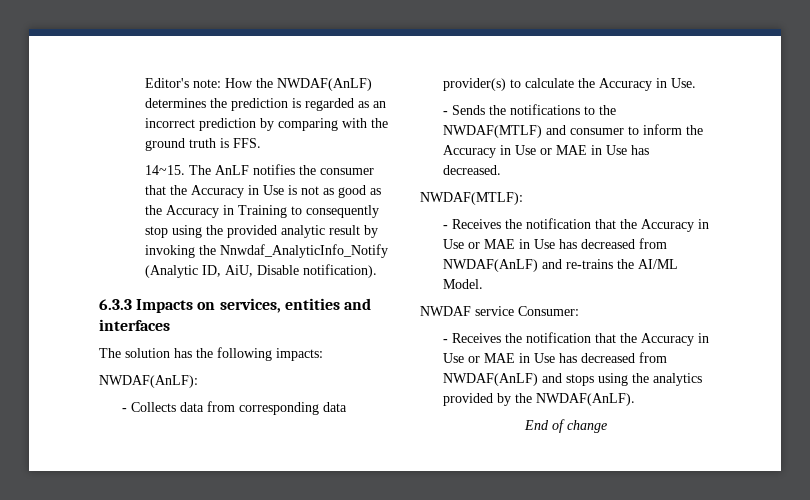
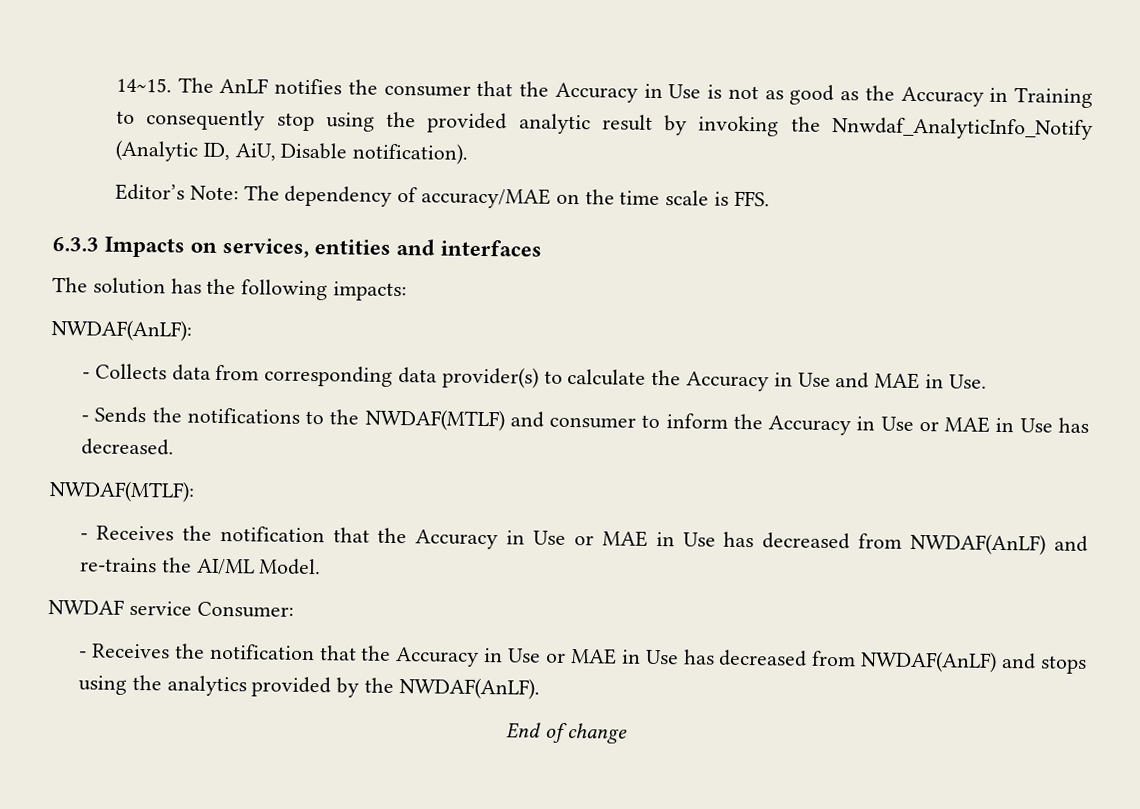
- Editor's note: How the NWDAF(AnLF) determines the prediction is regarded as an incorrect prediction by comparing with the ground truth is FFS.
+ Editor’s Note: The dependency of accuracy/MAE on the time scale is FFS.
- - Collects data from corresponding data provider(s) to calculate the Accuracy in Use.
+ - Collects data from corresponding data provider(s) to calculate the Accuracy in Use and MAE in Use.

